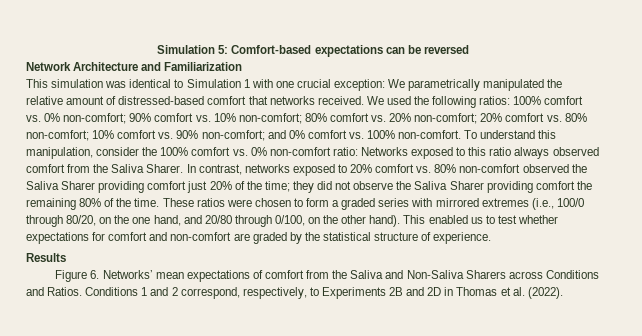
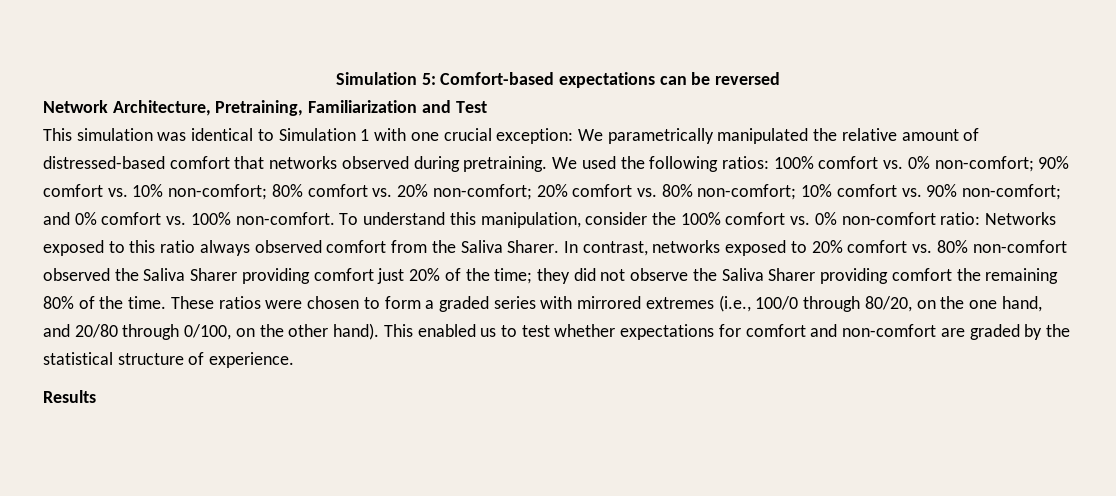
- Network Architecture and Familiarization
+ Network Architecture, Pretraining, Familiarization and Test
- This simulation was identical to Simulation 1 with one crucial exception: We parametrically manipulated the relative amount of distressed-based comfort that networks received.
+ This simulation was identical to Simulation 1 with one crucial exception: We parametrically manipulated the relative amount of distressed-based comfort that networks observed during pretraining.
- Figure 6. Networks’ mean expectations of comfort from the Saliva and Non-Saliva Sharers across Conditions and Ratios. Conditions 1 and 2 correspond, respectively, to Experiments 2B and 2D in Thomas et al. (2022).

